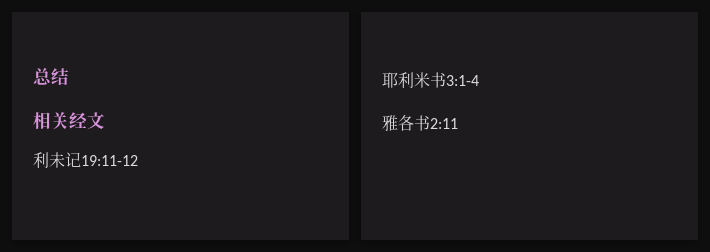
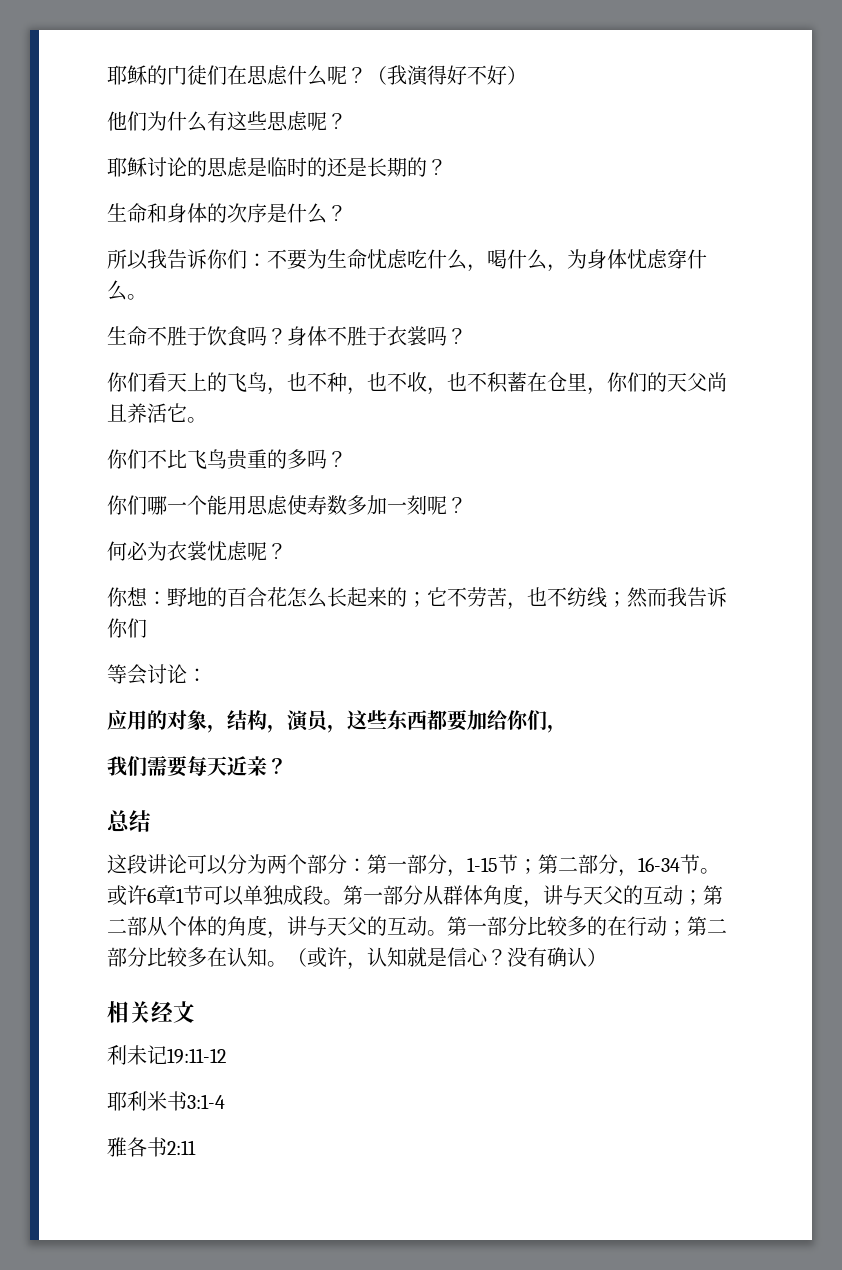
+ 耶稣的门徒们在思虑什么呢？（我演得好不好）
+ 他们为什么有这些思虑呢？
+ 耶稣讨论的思虑是临时的还是长期的？
+ 生命和身体的次序是什么？
+ 所以我告诉你们：不要为生命忧虑吃什么，喝什么，为身体忧虑穿什么。
+ 生命不胜于饮食吗？身体不胜于衣裳吗？
+ 你们看天上的飞鸟，也不种，也不收，也不积蓄在仓里，你们的天父尚且养活它。
+ 你们不比飞鸟贵重的多吗？
+ 你们哪一个能用思虑使寿数多加一刻呢？
+ 何必为衣裳忧虑呢？
+ 你想：野地的百合花怎么长起来的；它不劳苦，也不纺线；然而我告诉你们
+ 等会讨论：
+ 应用的对象，结构，演员，这些东西都要加给你们，
+ 我们需要每天近亲？
  总结
+ 这段讲论可以分为两个部分：第一部分，1-15节；第二部分，16-34节。或许6章1节可以单独成段。第一部分从群体角度，讲与天父的互动；第二部从个体的角度，讲与天父的互动。第一部分比较多的在行动；第二部分比较多在认知。（或许，认知就是信心？没有确认）

